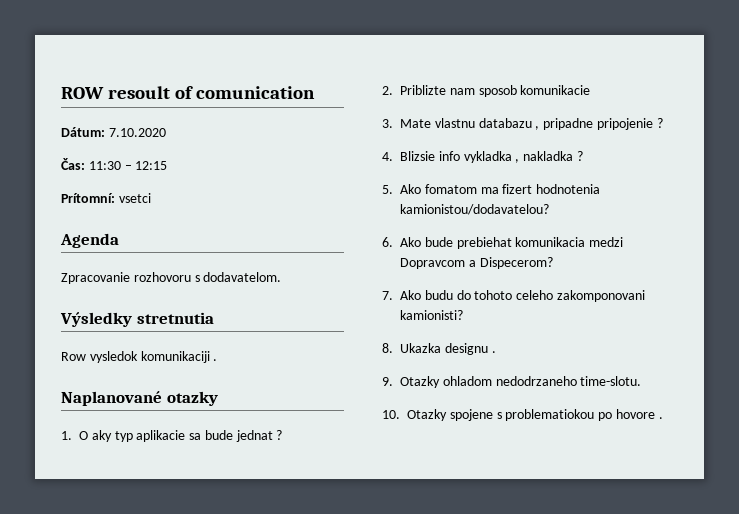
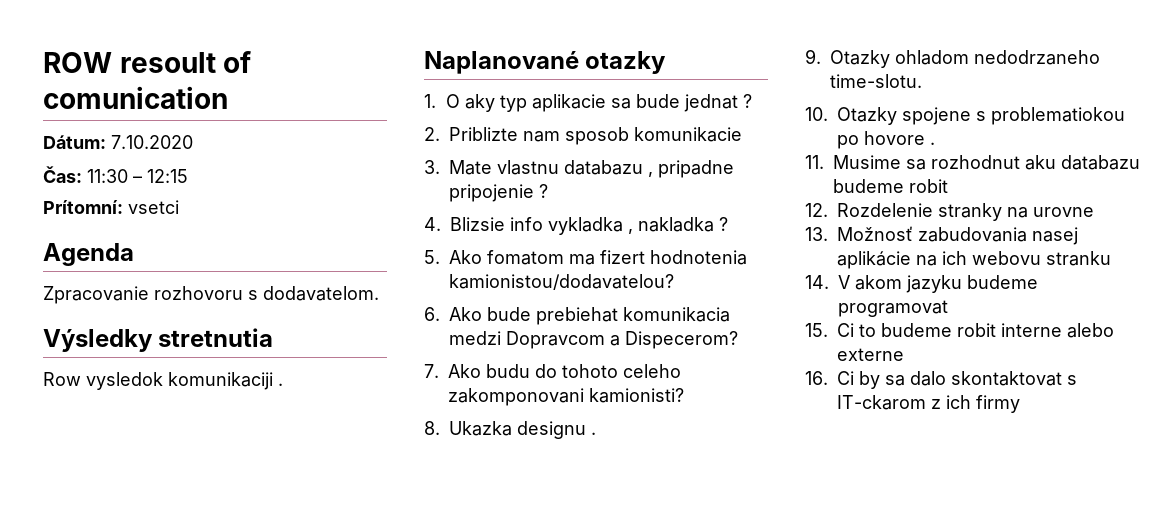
+ 11. Musime sa rozhodnut aku databazu budeme robit
+ 12. Rozdelenie stranky na urovne
+ 13. Možnosť zabudovania nasej aplikácie na ich webovu stranku
+ 14. V akom jazyku budeme programovat
+ 15. Ci to budeme robit interne alebo externe
+ 16. Ci by sa dalo skontaktovat s IT-ckarom z ich firmy

